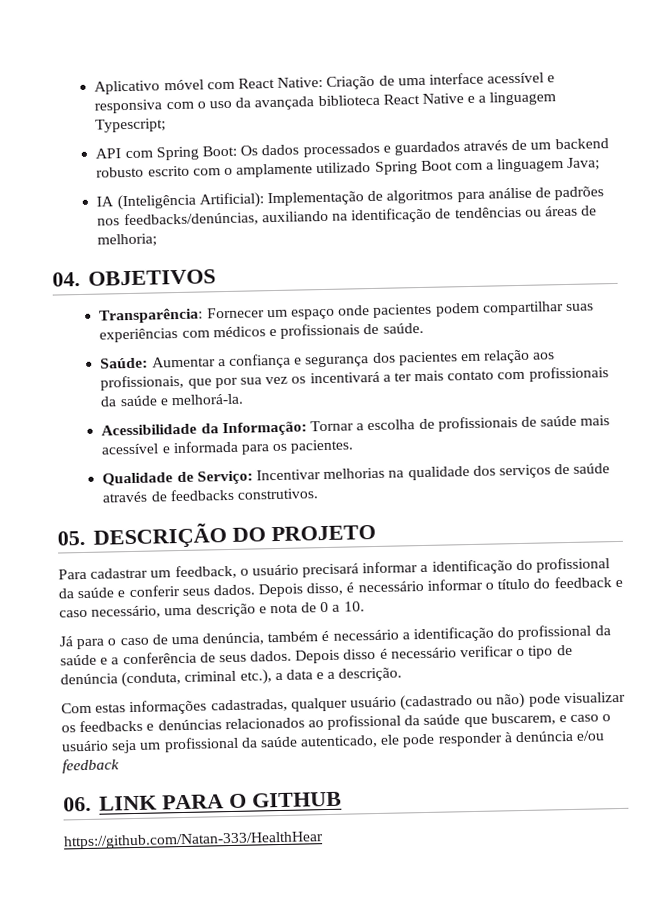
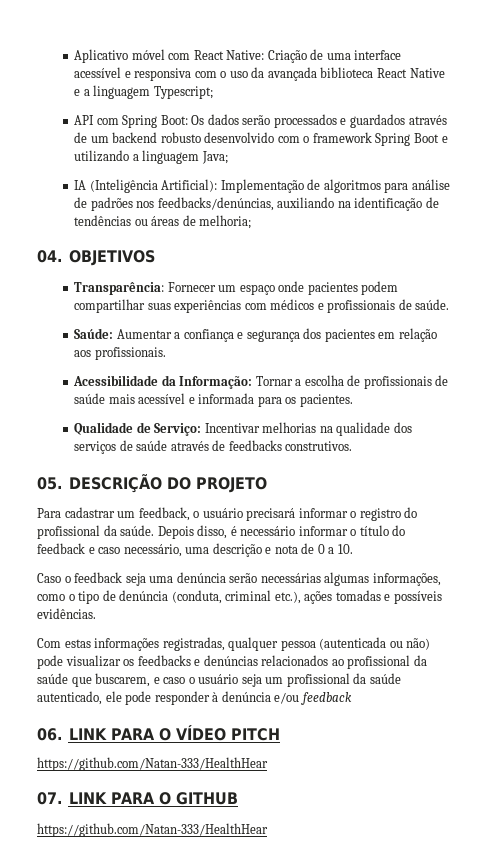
- API com Spring Boot: Os dados processados e guardados através de um backend robusto escrito com o amplamente utilizado Spring Boot com a linguagem Java;
+ API com Spring Boot: Os dados serão processados e guardados através de um backend robusto desenvolvido com o framework Spring Boot e utilizando a linguagem Java;
- Saúde: Aumentar a confiança e segurança dos pacientes em relação aos profissionais, que por sua vez os incentivará a ter mais contato com profissionais da saúde e melhorá-la.
+ Saúde: Aumentar a confiança e segurança dos pacientes em relação aos profissionais.
- Para cadastrar um feedback, o usuário precisará informar a identificação do profissional da saúde e conferir seus dados.
+ Para cadastrar um feedback, o usuário precisará informar o registro do profissional da saúde.
- Já para o caso de uma denúncia, também é necessário a identificação do profissional da saúde e a conferência de seus dados. Depois disso é necessário verificar o tipo de denúncia (conduta, criminal etc.), a data e a descrição.
+ Caso o feedback seja uma denúncia serão necessárias algumas informações, como o tipo de denúncia (conduta, criminal etc.), ações tomadas e possíveis evidências.
- Com estas informações cadastradas, qualquer usuário (cadastrado ou não) pode visualizar os feedbacks e denúncias relacionados ao profissional da saúde que buscarem, e caso o usuário seja um profissional da saúde autenticado, ele pode responder à denúncia e/ou feedback
+ Com estas informações registradas, qualquer pessoa (autenticada ou não) pode visualizar os feedbacks e denúncias relacionados ao profissional da saúde que buscarem, e caso o usuário seja um profissional da saúde autenticado, ele pode responder à denúncia e/ou feedback
- 06. LINK PARA O GITHUB
+ 06. LINK PARA O VÍDEO PITCH
+ https://github.com/Natan-333/HealthHear
+ 07. LINK PARA O GITHUB

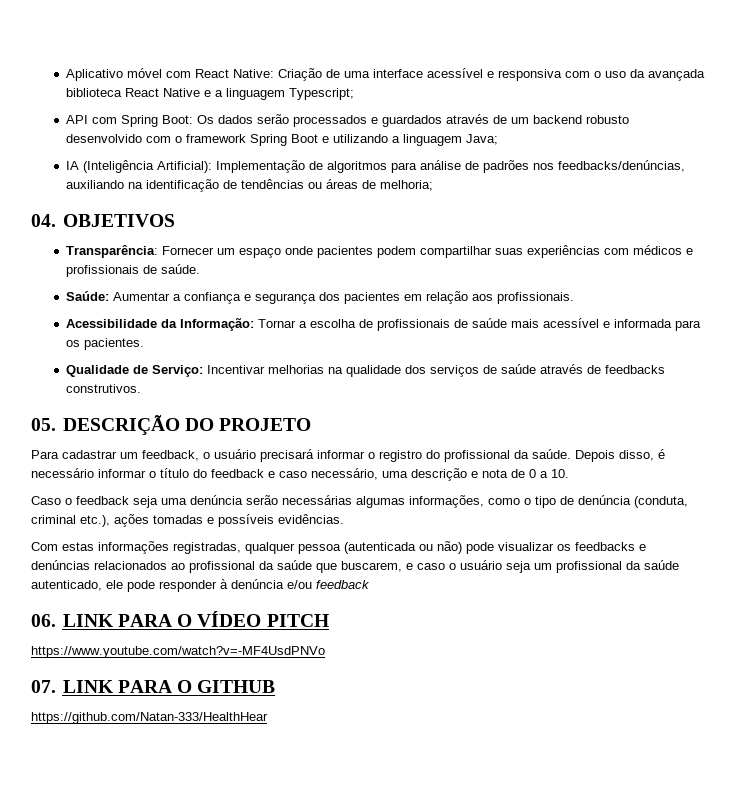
  06. LINK PARA O VÍDEO PITCH
- https://github.com/Natan-333/HealthHear
+ https://www.youtube.com/watch?v=-MF4UsdPNVo

